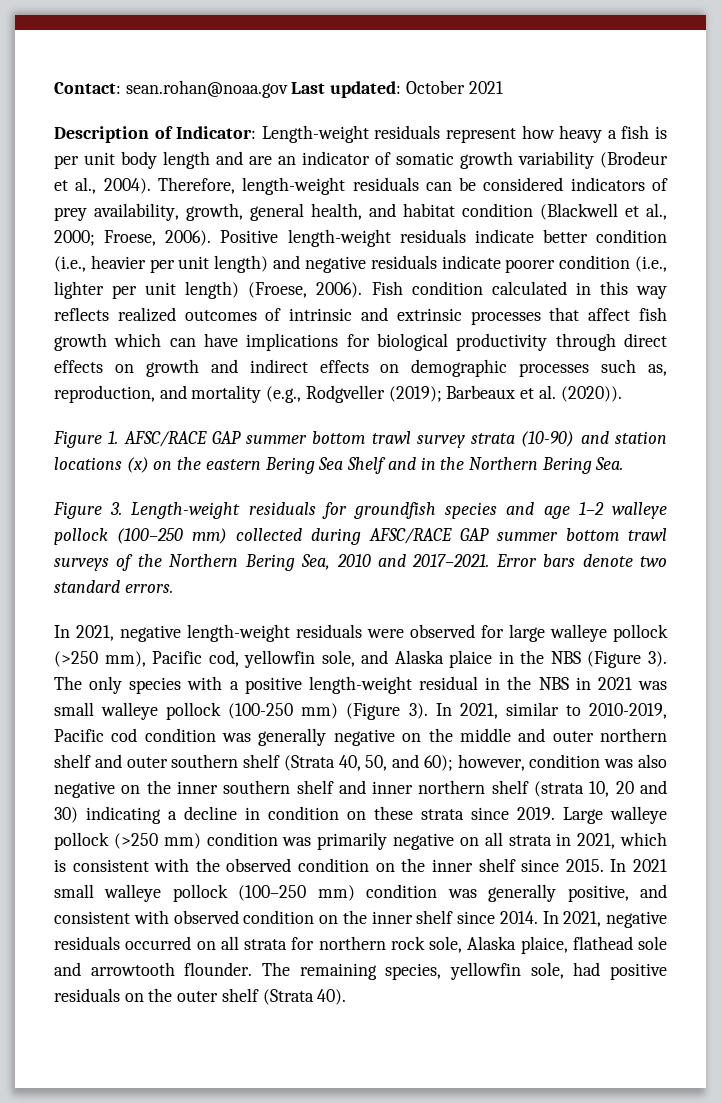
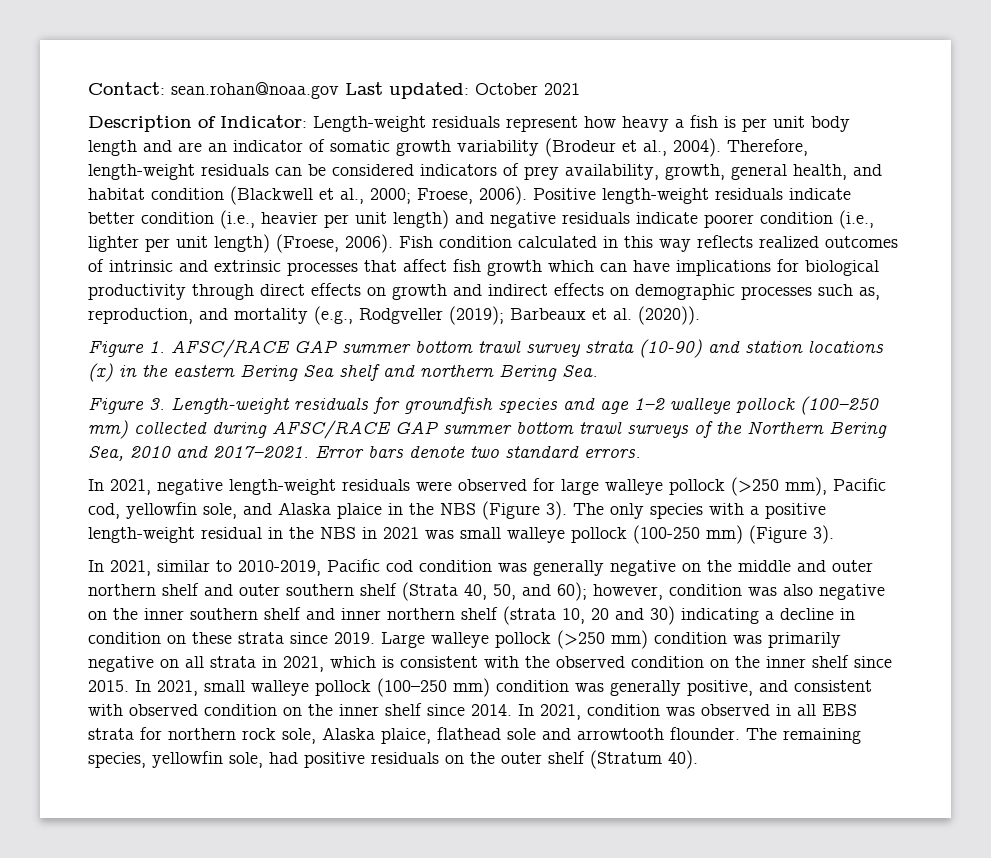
- Figure 1. AFSC/RACE GAP summer bottom trawl survey strata (10-90) and station locations (x) on the eastern Bering Sea Shelf and in the Northern Bering Sea.
+ Figure 1. AFSC/RACE GAP summer bottom trawl survey strata (10-90) and station locations (x) in the eastern Bering Sea shelf and northern Bering Sea.
- The only species with a positive length-weight residual in the NBS in 2021 was small walleye pollock (100-250 mm) (Figure 3). In 2021, similar to 2010-2019, Pacific cod condition was generally negative on the middle and outer northern shelf and outer southern shelf (Strata 40, 50, and 60);
+ The only species with a positive length-weight residual in the NBS in 2021 was small walleye pollock (100-250 mm) (Figure 3).
+ In 2021, similar to 2010-2019, Pacific cod condition was generally negative on the middle and outer northern shelf and outer southern shelf (Strata 40, 50, and 60);
- In 2021 small walleye pollock (100–250 mm) condition was generally positive, and consistent with observed condition on the inner shelf since 2014.
+ In 2021, small walleye pollock (100–250 mm) condition was generally positive, and consistent with observed condition on the inner shelf since 2014.
- In 2021, negative residuals occurred on all strata for northern rock sole, Alaska plaice, flathead sole and arrowtooth flounder.
+ In 2021, condition was observed in all EBS strata for northern rock sole, Alaska plaice, flathead sole and arrowtooth flounder.
- The remaining species, yellowfin sole, had positive residuals on the outer shelf (Strata 40).
+ The remaining species, yellowfin sole, had positive residuals on the outer shelf (Stratum 40).

